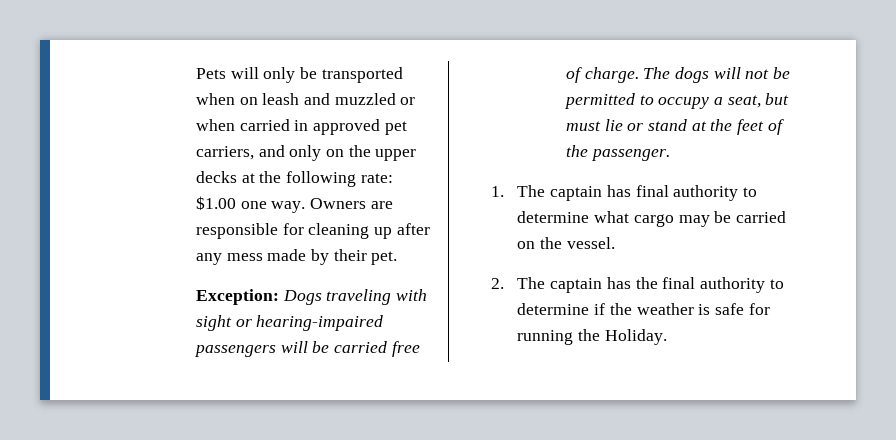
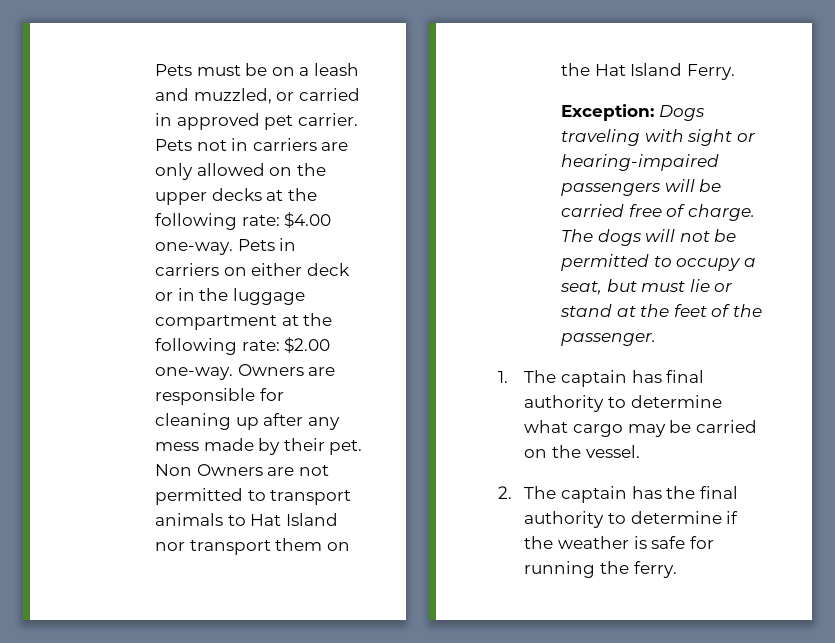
- Pets will only be transported when on leash and muzzled or when carried in approved pet carriers, and only on the upper decks at the following rate: $1.00 one way.
+ Pets must be on a leash and muzzled, or carried in approved pet carrier. Pets not in carriers are only allowed on the upper decks at the following rate: $4.00 one-way. Pets in carriers on either deck or in the luggage compartment at the following rate: $2.00 one-way.
+ Non Owners are not permitted to transport animals to Hat Island nor transport them on the Hat Island Ferry.
- 2. The captain has the final authority to determine if the weather is safe for running the Holiday.
+ 2. The captain has the final authority to determine if the weather is safe for running the ferry.

